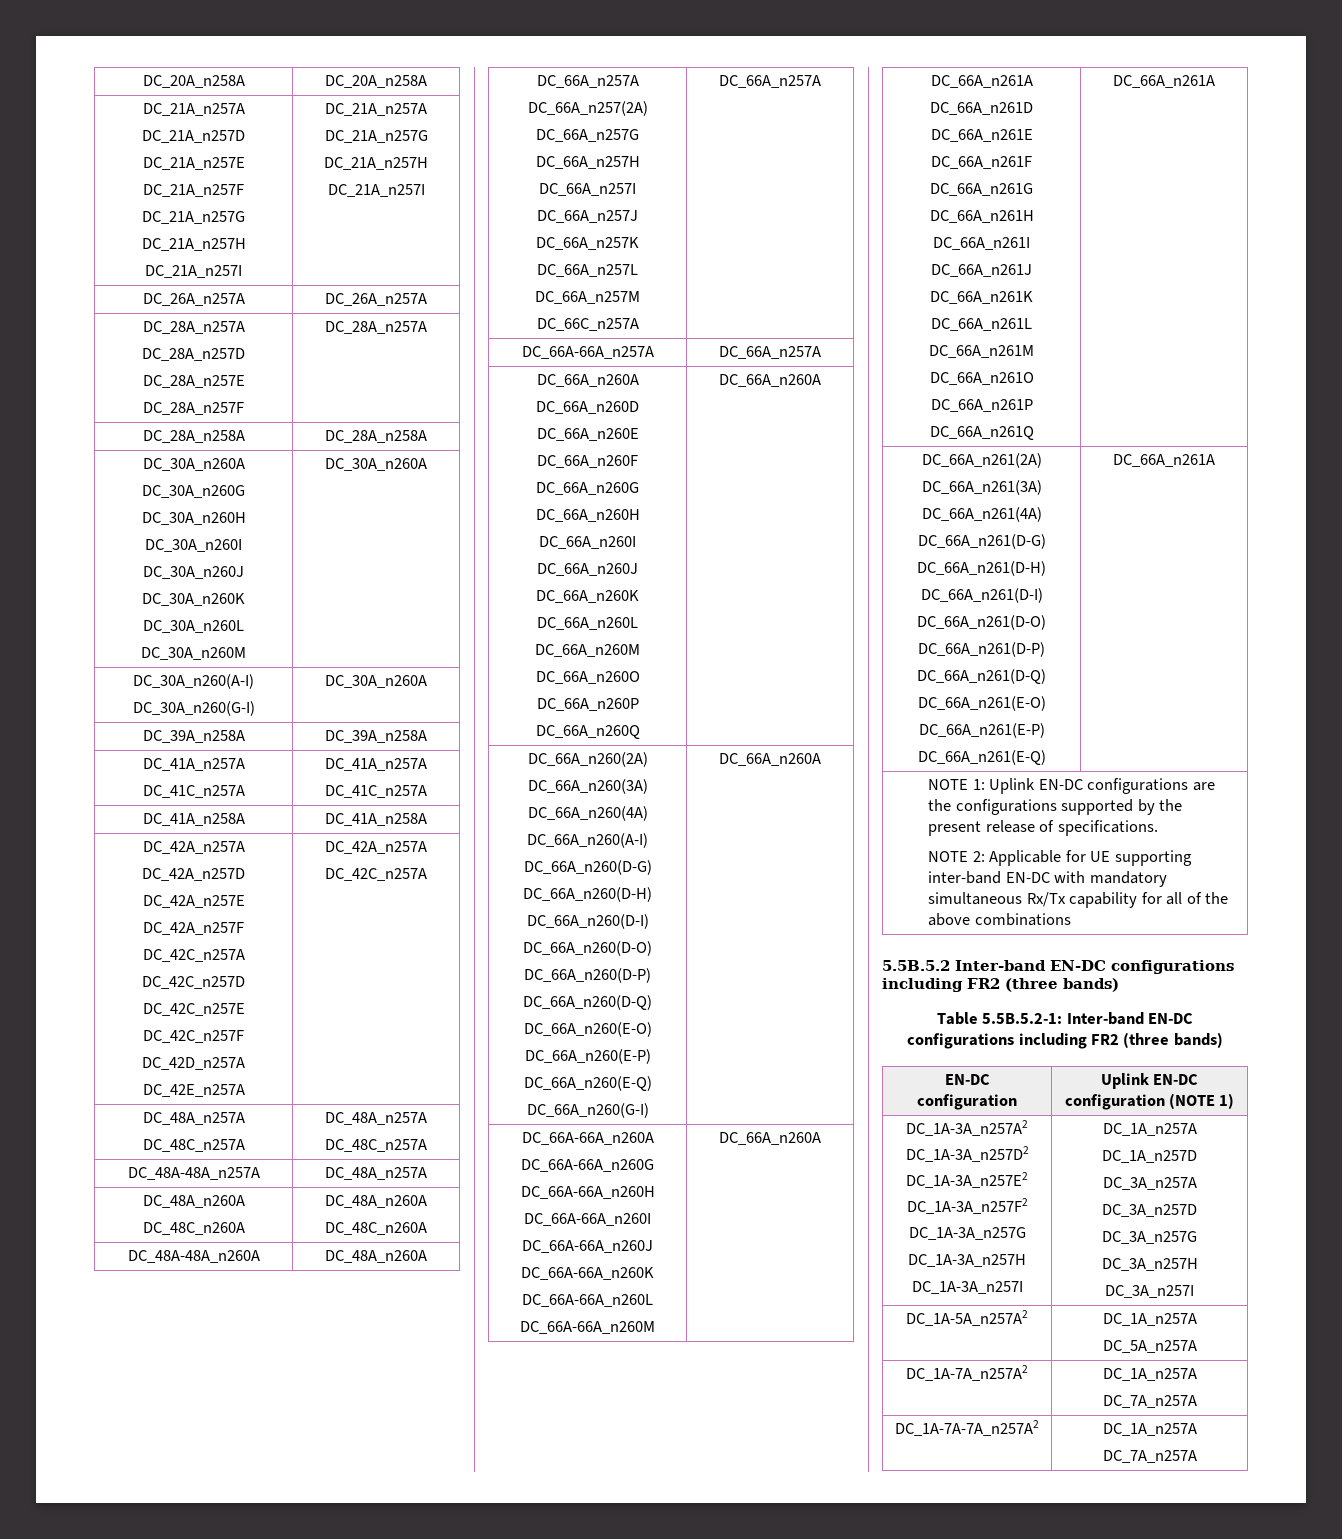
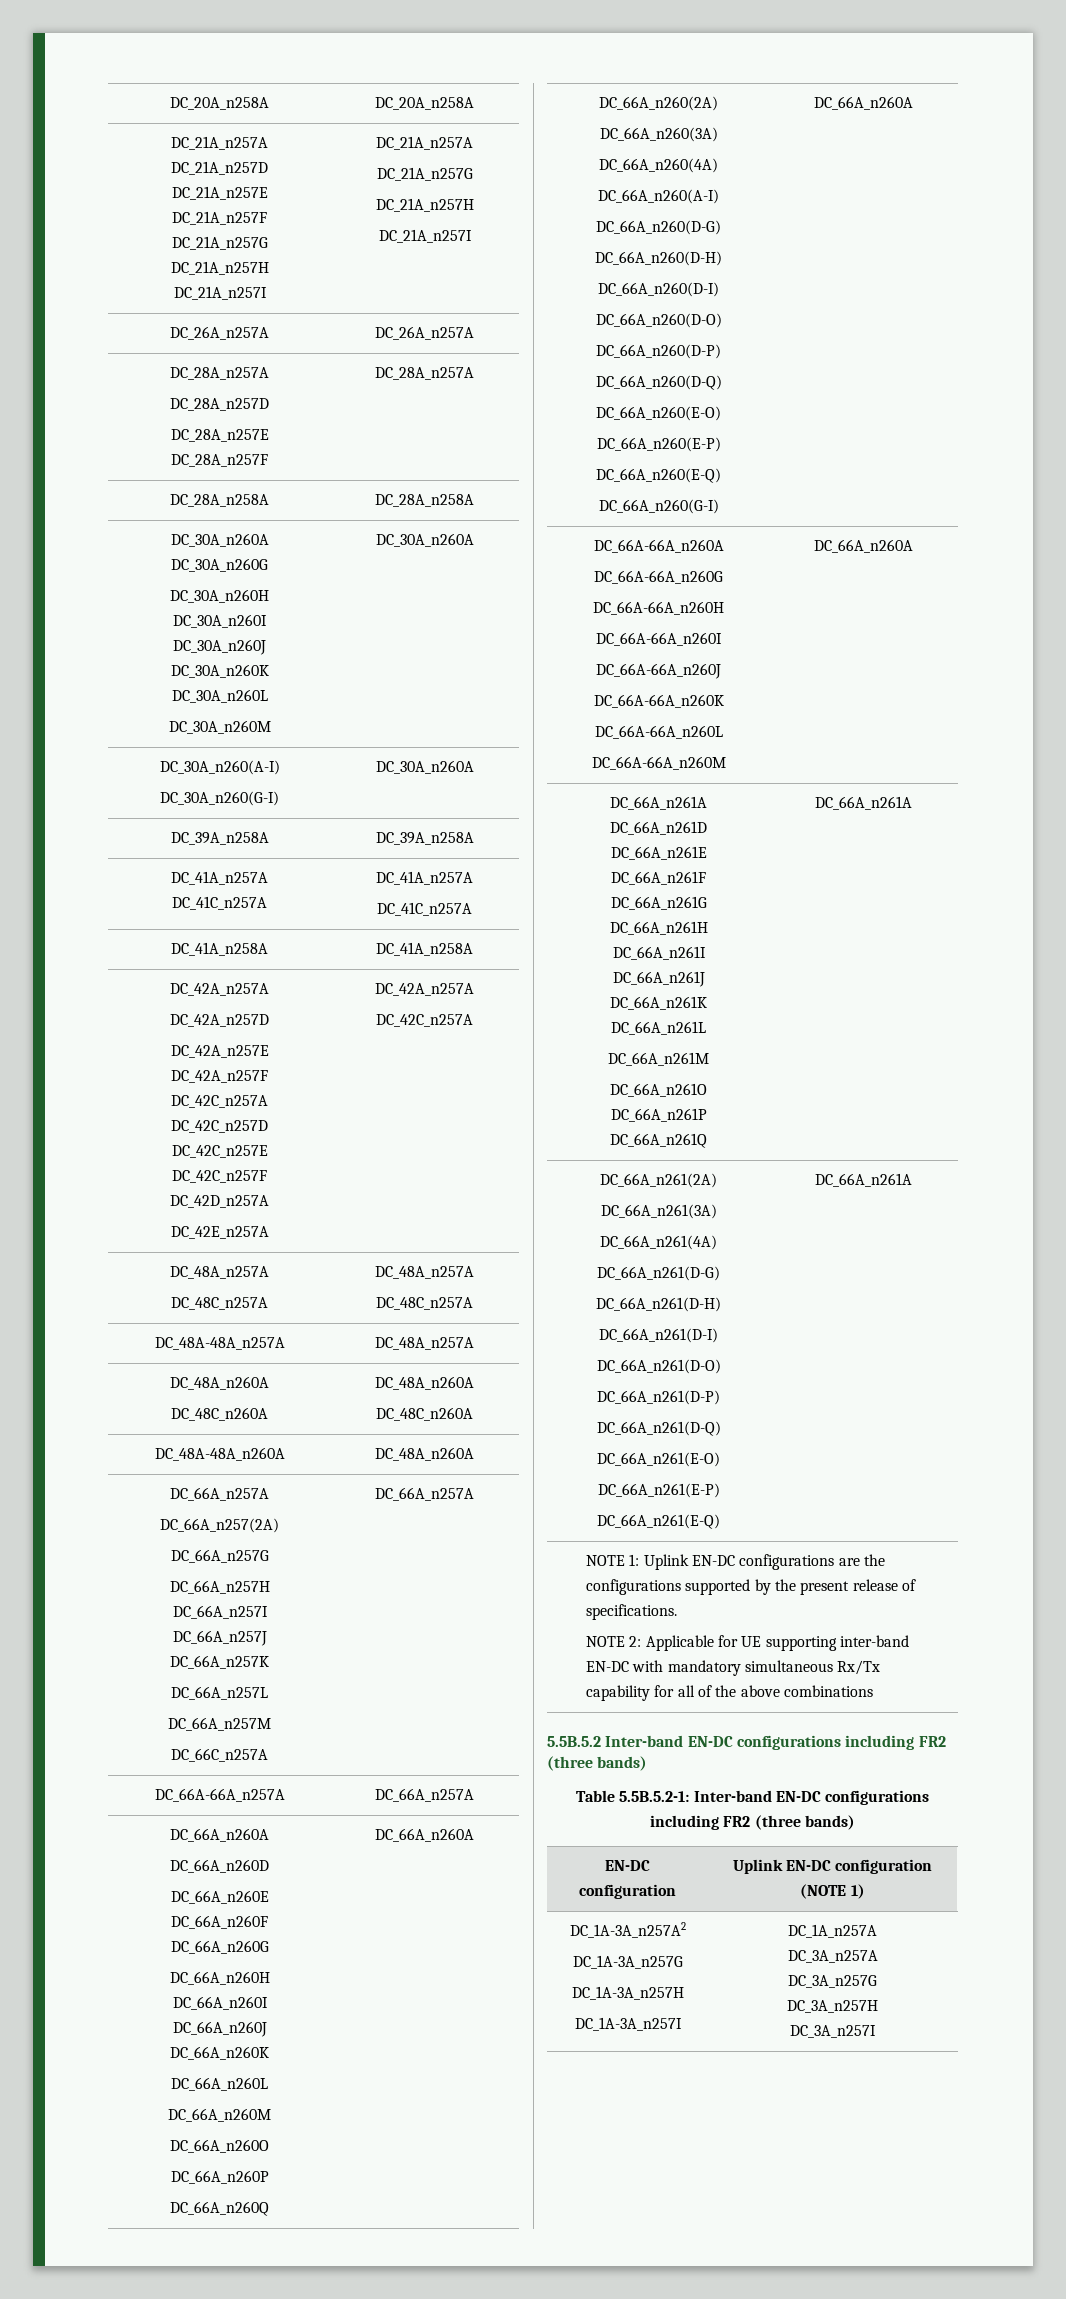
  DC_1A-3A_n257A2
- DC_1A-3A_n257D2
- DC_1A-3A_n257E2
- DC_1A-3A_n257F2
  DC_1A-3A_n257G
  DC_1A-3A_n257H
  DC_1A-3A_n257I | DC_1A_n257A
- DC_1A_n257D
  DC_3A_n257A
- DC_3A_n257D
- DC_1A-5A_n257A2 | DC_1A_n257A
- DC_5A_n257A
- DC_1A-7A_n257A2 | DC_1A_n257A
- DC_7A_n257A
- DC_1A-7A-7A_n257A2 | DC_1A_n257A
- DC_7A_n257A

